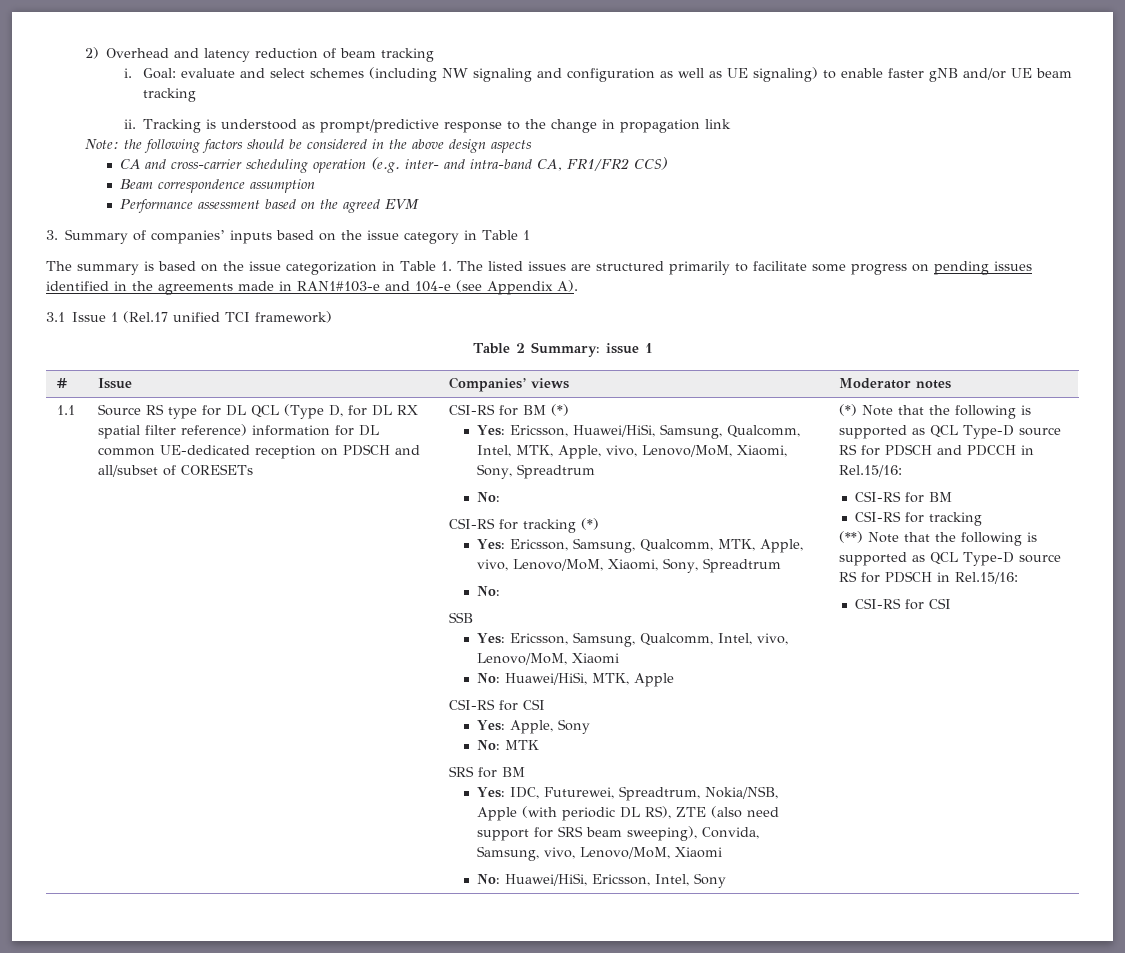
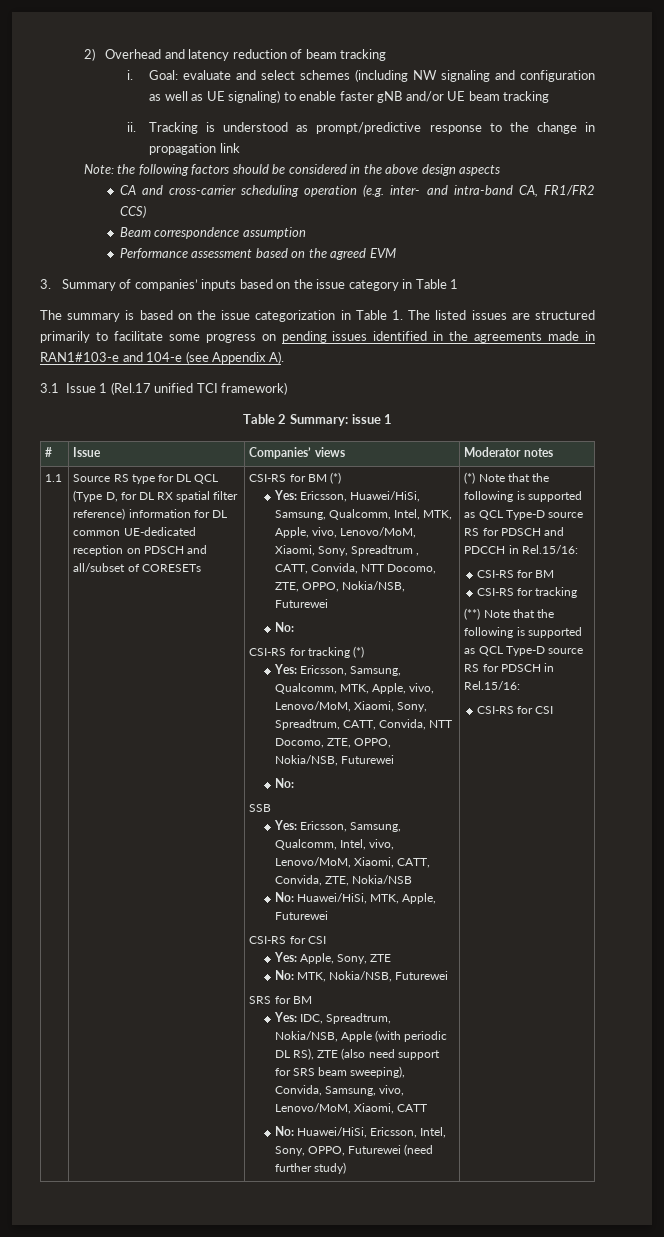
- Yes: Ericsson, Huawei/HiSi, Samsung, Qualcomm, Intel, MTK, Apple, vivo, Lenovo/MoM, Xiaomi, Sony, Spreadtrum
+ Yes: Ericsson, Huawei/HiSi, Samsung, Qualcomm, Intel, MTK, Apple, vivo, Lenovo/MoM, Xiaomi, Sony, Spreadtrum , CATT, Convida, NTT Docomo, ZTE, OPPO, Nokia/NSB, Futurewei
- Yes: Ericsson, Samsung, Qualcomm, MTK, Apple, vivo, Lenovo/MoM, Xiaomi, Sony, Spreadtrum
+ Yes: Ericsson, Samsung, Qualcomm, MTK, Apple, vivo, Lenovo/MoM, Xiaomi, Sony, Spreadtrum, CATT, Convida, NTT Docomo, ZTE, OPPO, Nokia/NSB, Futurewei
- Yes: Ericsson, Samsung, Qualcomm, Intel, vivo, Lenovo/MoM, Xiaomi
+ Yes: Ericsson, Samsung, Qualcomm, Intel, vivo, Lenovo/MoM, Xiaomi, CATT, Convida, ZTE, Nokia/NSB
- No: Huawei/HiSi, MTK, Apple
+ No: Huawei/HiSi, MTK, Apple, Futurewei
- Yes: Apple, Sony
- No: MTK
+ Yes: Apple, Sony, ZTE
+ No: MTK, Nokia/NSB, Futurewei
- Yes: IDC, Futurewei, Spreadtrum, Nokia/NSB, Apple (with periodic DL RS), ZTE (also need support for SRS beam sweeping), Convida, Samsung, vivo, Lenovo/MoM, Xiaomi
+ Yes: IDC, Spreadtrum, Nokia/NSB, Apple (with periodic DL RS), ZTE (also need support for SRS beam sweeping), Convida, Samsung, vivo, Lenovo/MoM, Xiaomi, CATT
- No: Huawei/HiSi, Ericsson, Intel, Sony
+ No: Huawei/HiSi, Ericsson, Intel, Sony, OPPO, Futurewei (need further study)

